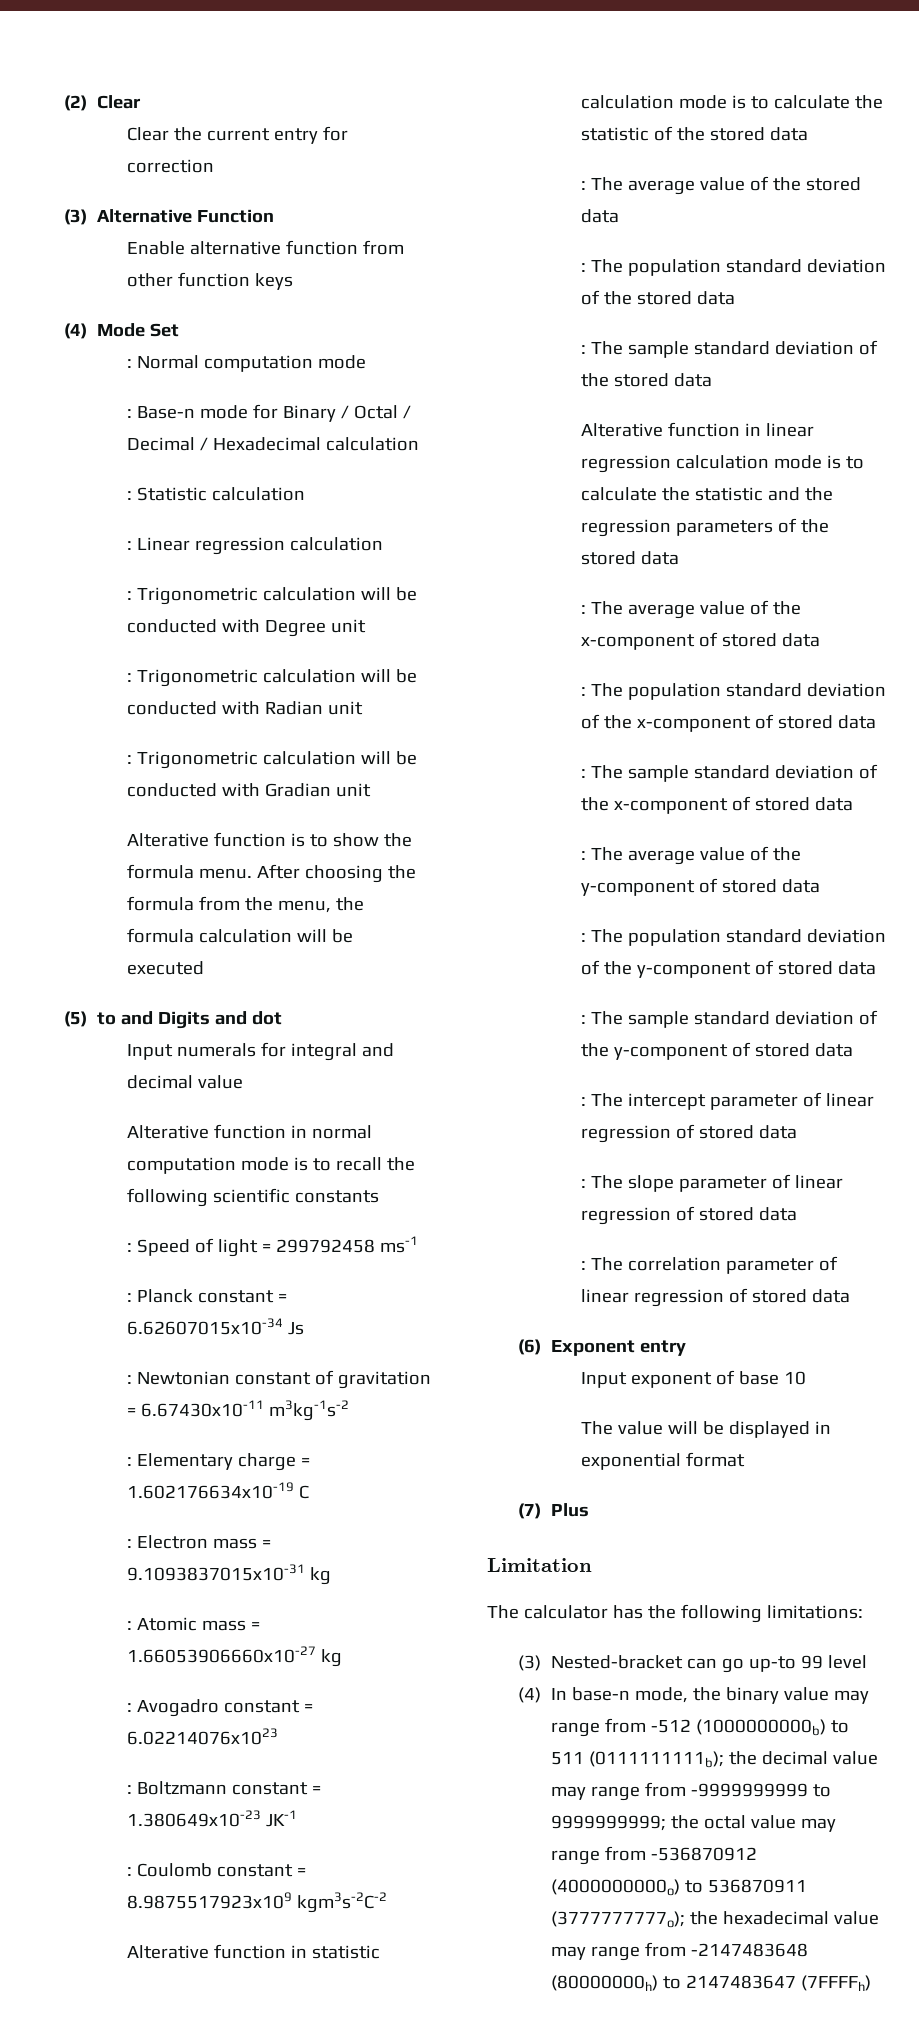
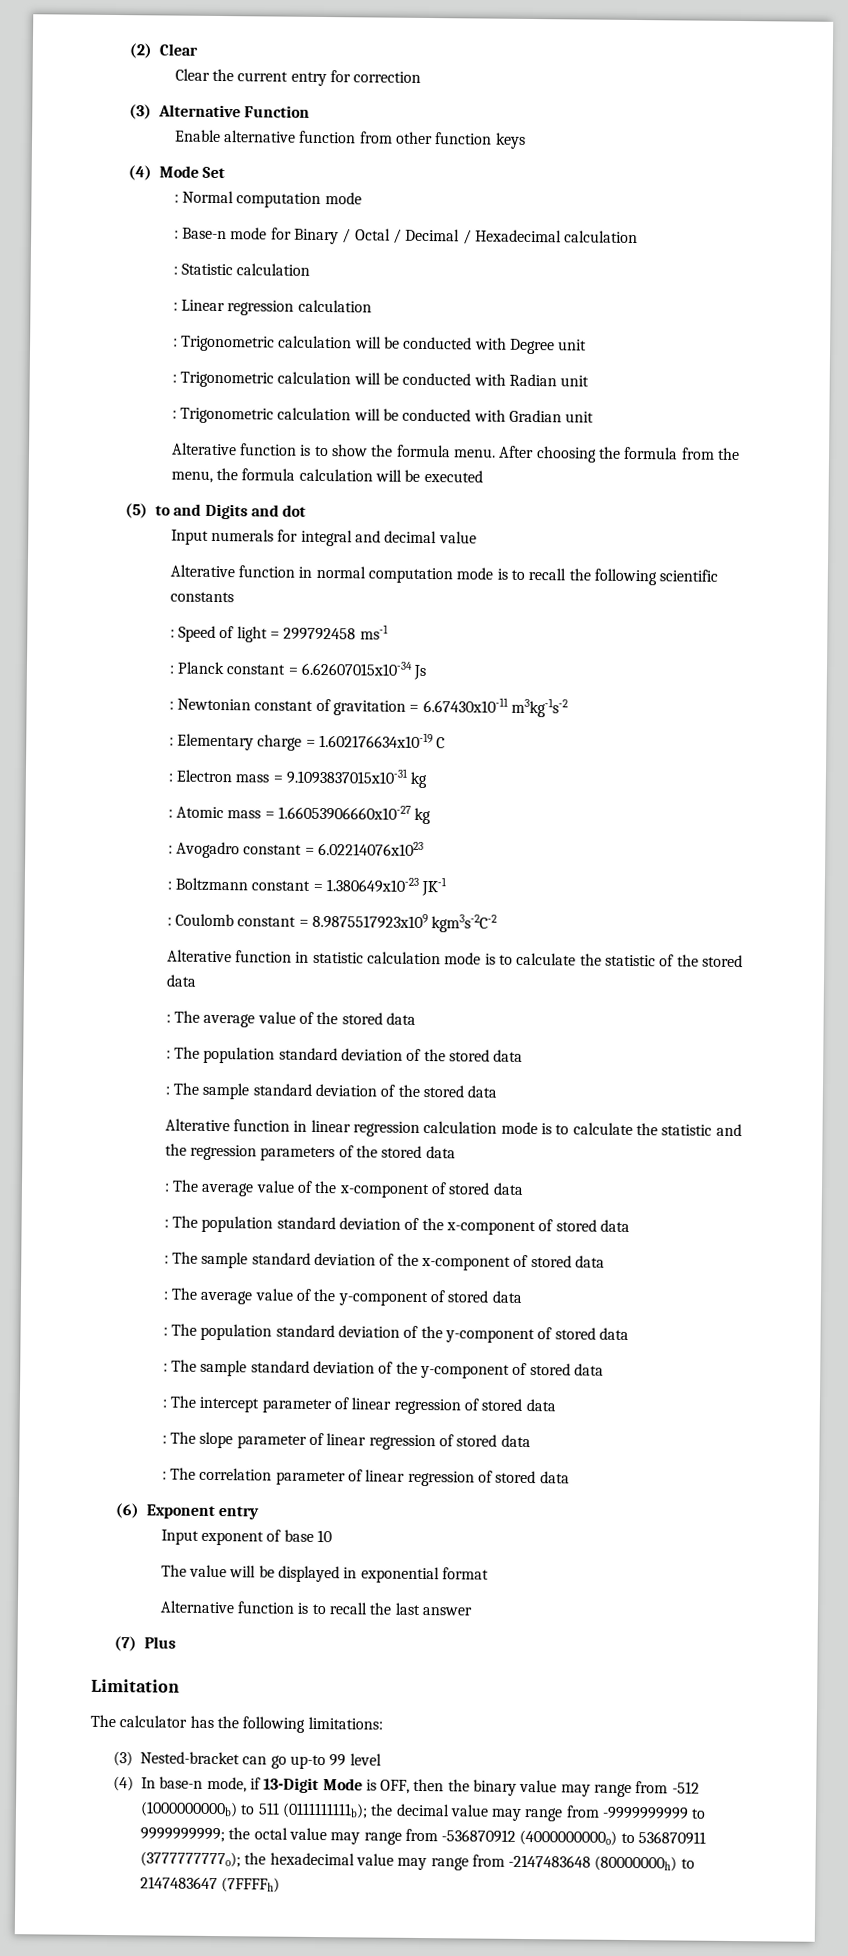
+ Alternative function is to recall the last answer
- (4) In base-n mode, the binary value may range from -512 (1000000000b) to 511 (0111111111b); the decimal value may range from -9999999999 to 9999999999; the octal value may range from -536870912 (4000000000o) to 536870911 (3777777777o); the hexadecimal value may range from -2147483648 (80000000h) to 2147483647 (7FFFFh)
+ (4) In base-n mode, if 13-Digit Mode is OFF, then the binary value may range from -512 (1000000000b) to 511 (0111111111b); the decimal value may range from -9999999999 to 9999999999; the octal value may range from -536870912 (4000000000o) to 536870911 (3777777777o); the hexadecimal value may range from -2147483648 (80000000h) to 2147483647 (7FFFFh)

